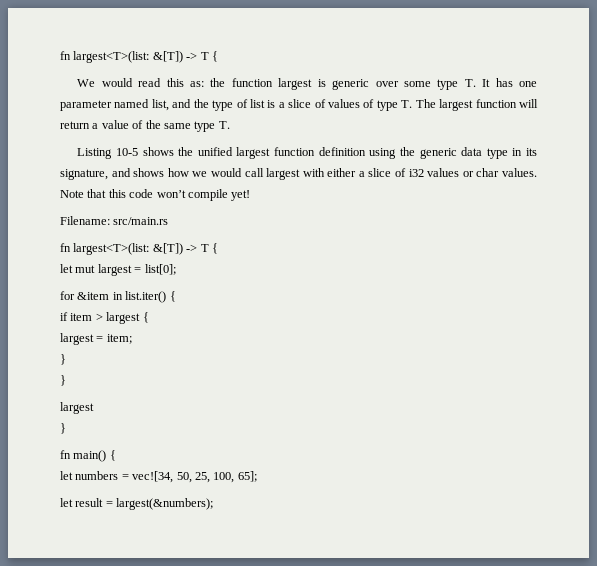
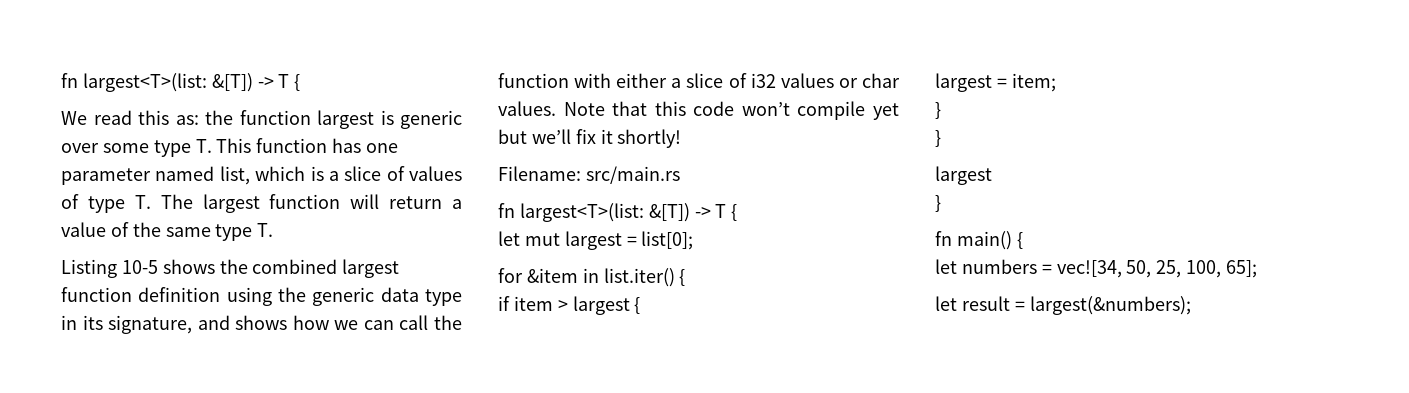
- We would read this as: the function largest is generic over some type T. It has one parameter named list, and the type of list is a slice of values of type T. The largest function will return a value of the same type T.
+ We read this as: the function largest is generic over some type T. This function has one parameter named list, which is a slice of values of type T. The largest function will return a value of the same type T.
- Listing 10-5 shows the unified largest function definition using the generic data type in its signature, and shows how we would call largest with either a slice of i32 values or char values.
+ Listing 10-5 shows the combined largest function definition using the generic data type in its signature, and shows how we can call the function with either a slice of i32 values or char values.
- Note that this code won’t compile yet!
+ Note that this code won’t compile yet but we’ll fix it shortly!

